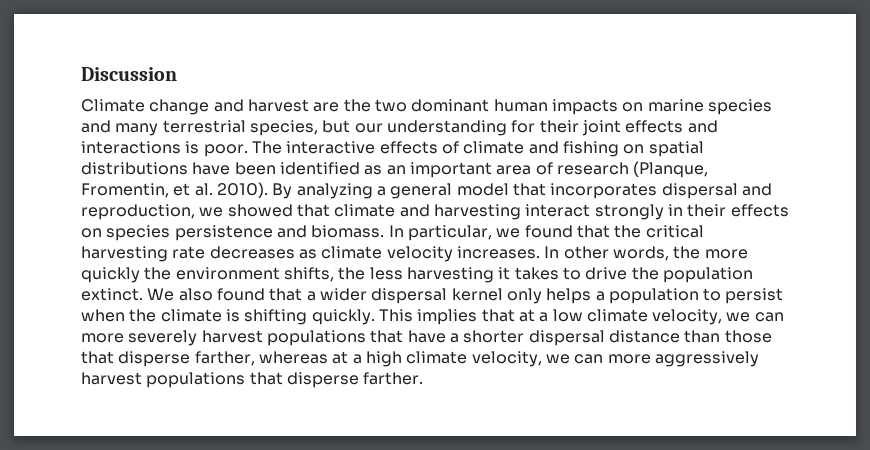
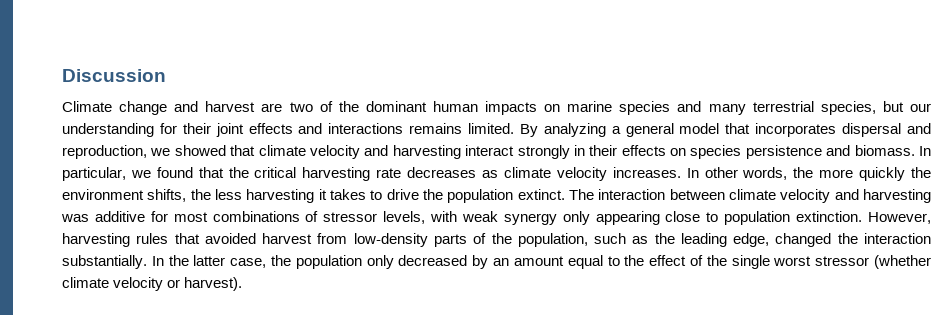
- Climate change and harvest are the two dominant human impacts on marine species and many terrestrial species, but our understanding for their joint effects and interactions is poor. The interactive effects of climate and fishing on spatial distributions have been identified as an important area of research (Planque, Fromentin, et al. 2010).
+ Climate change and harvest are two of the dominant human impacts on marine species and many terrestrial species, but our understanding for their joint effects and interactions remains limited.
- By analyzing a general model that incorporates dispersal and reproduction, we showed that climate and harvesting interact strongly in their effects on species persistence and biomass.
+ By analyzing a general model that incorporates dispersal and reproduction, we showed that climate velocity and harvesting interact strongly in their effects on species persistence and biomass.
- We also found that a wider dispersal kernel only helps a population to persist when the climate is shifting quickly. This implies that at a low climate velocity, we can more severely harvest populations that have a shorter dispersal distance than those that disperse farther, whereas at a high climate velocity, we can more aggressively harvest populations that disperse farther.
+ The interaction between climate velocity and harvesting was additive for most combinations of stressor levels, with weak synergy only appearing close to population extinction. However, harvesting rules that avoided harvest from low-density parts of the population, such as the leading edge, changed the interaction substantially. In the latter case, the population only decreased by an amount equal to the effect of the single worst stressor (whether climate velocity or harvest).

